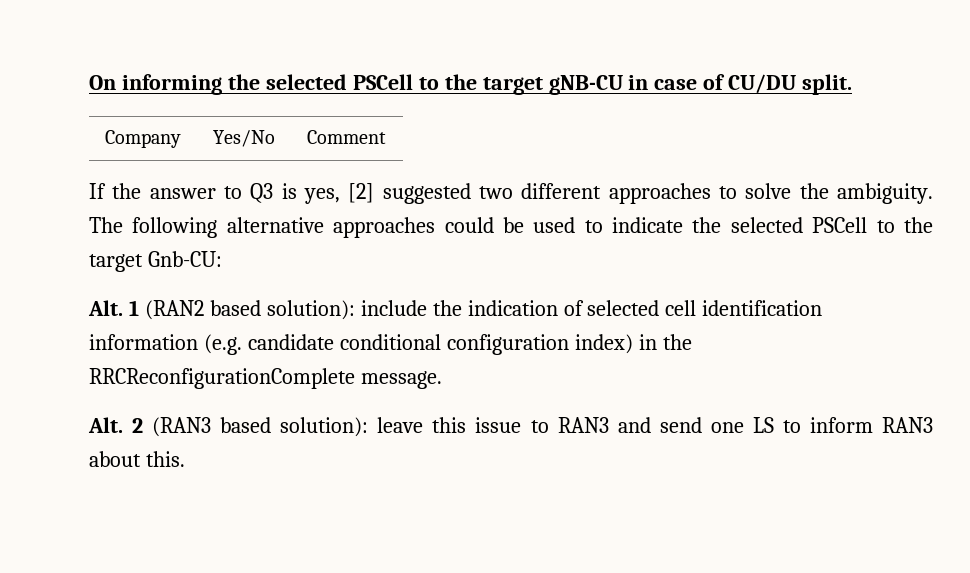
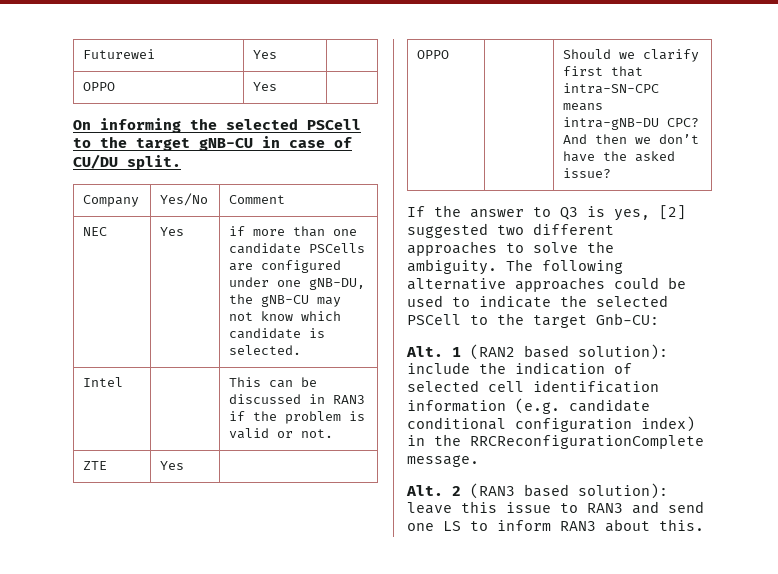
+ Futurewei | Yes |
+ OPPO | Yes |
+ NEC | Yes | if more than one candidate PSCells are configured under one gNB-DU, the gNB-CU may not know which candidate is selected.
+ Intel | | This can be discussed in RAN3 if the problem is valid or not.
+ ZTE | Yes |
+ OPPO | | Should we clarify first that intra-SN-CPC means intra-gNB-DU CPC? And then we don’t have the asked issue?

